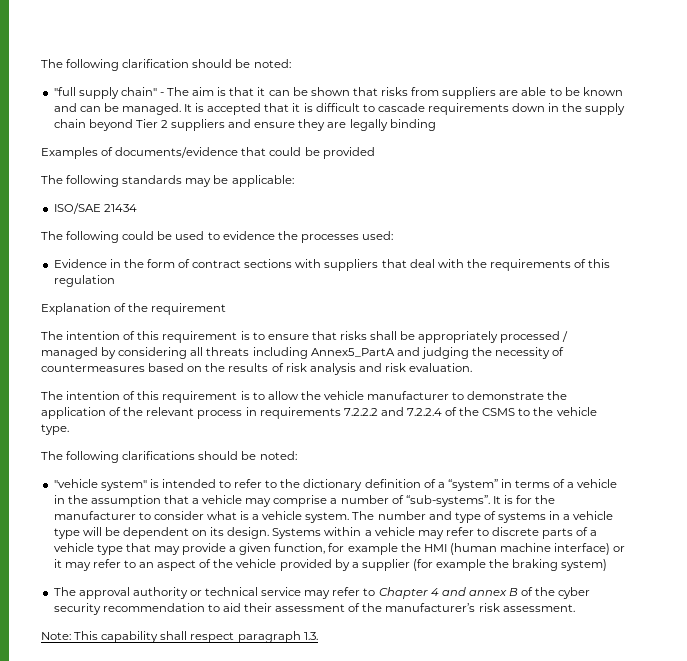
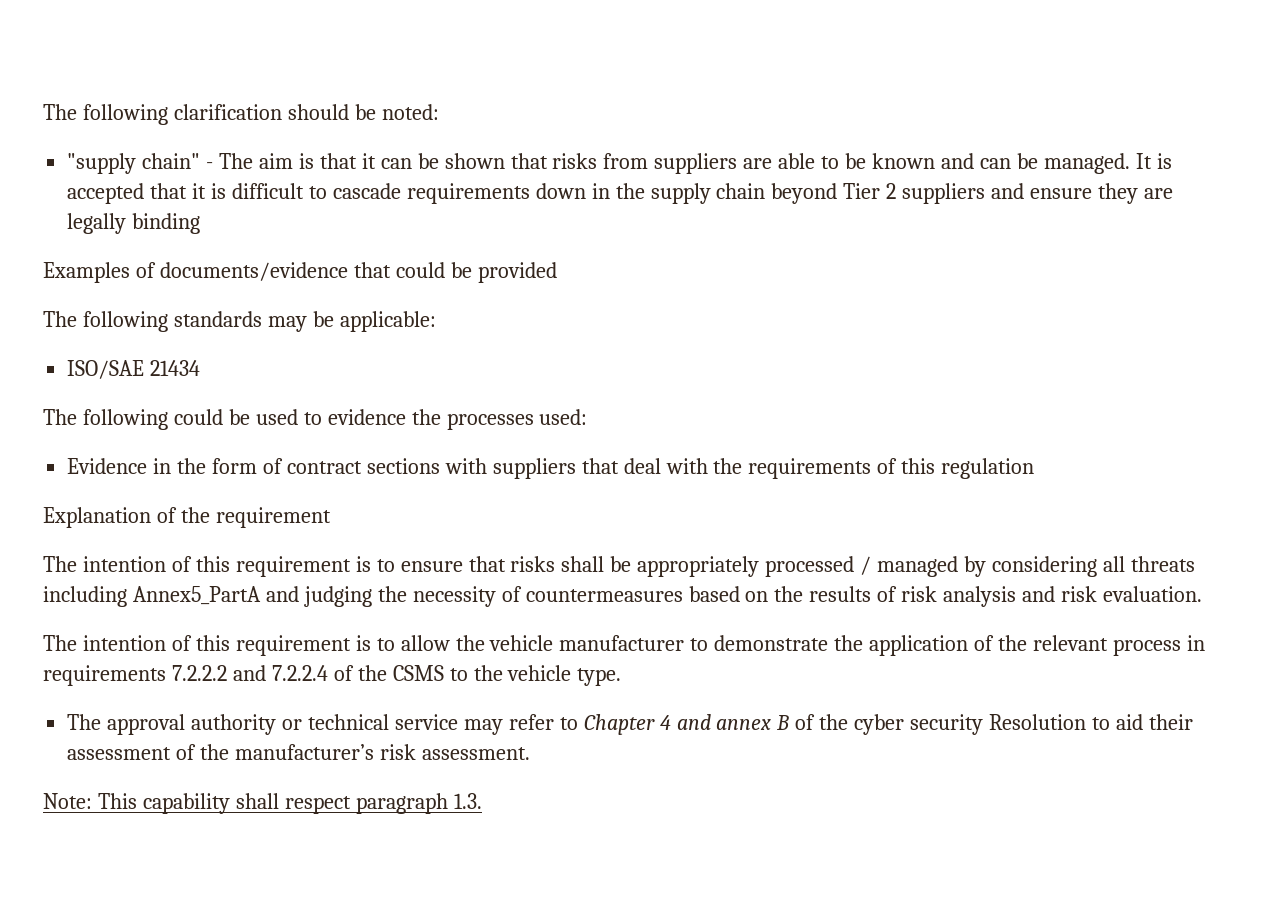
- "full supply chain" - The aim is that it can be shown that risks from suppliers are able to be known and can be managed.
+ "supply chain" - The aim is that it can be shown that risks from suppliers are able to be known and can be managed.
- The following clarifications should be noted:
- "vehicle system" is intended to refer to the dictionary definition of a “system” in terms of a vehicle in the assumption that a vehicle may comprise a number of “sub-systems”. It is for the manufacturer to consider what is a vehicle system. The number and type of systems in a vehicle type will be dependent on its design. Systems within a vehicle may refer to discrete parts of a vehicle type that may provide a given function, for example the HMI (human machine interface) or it may refer to an aspect of the vehicle provided by a supplier (for example the braking system)
- The approval authority or technical service may refer to Chapter 4 and annex B of the cyber security recommendation to aid their assessment of the manufacturer’s risk assessment.
+ The approval authority or technical service may refer to Chapter 4 and annex B of the cyber security Resolution to aid their assessment of the manufacturer’s risk assessment.

